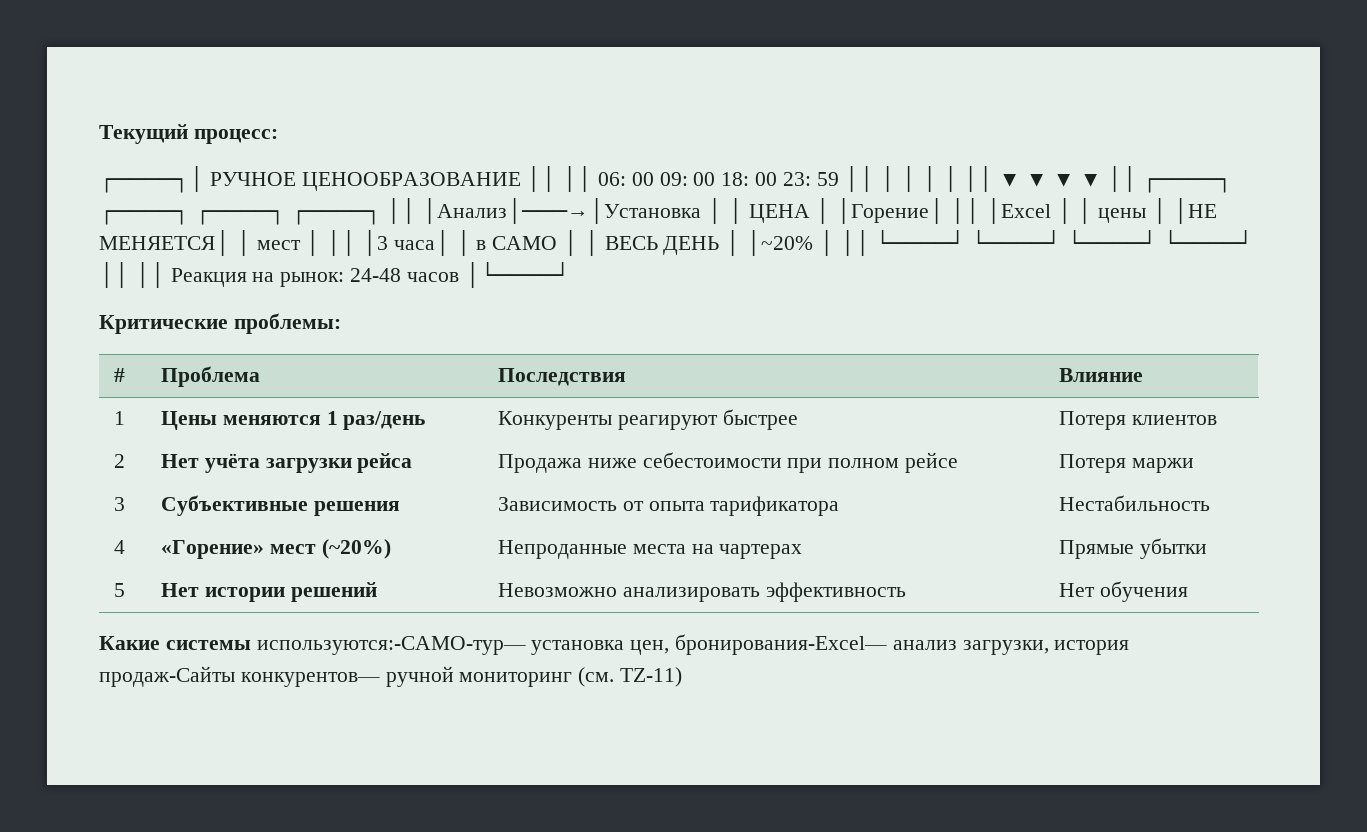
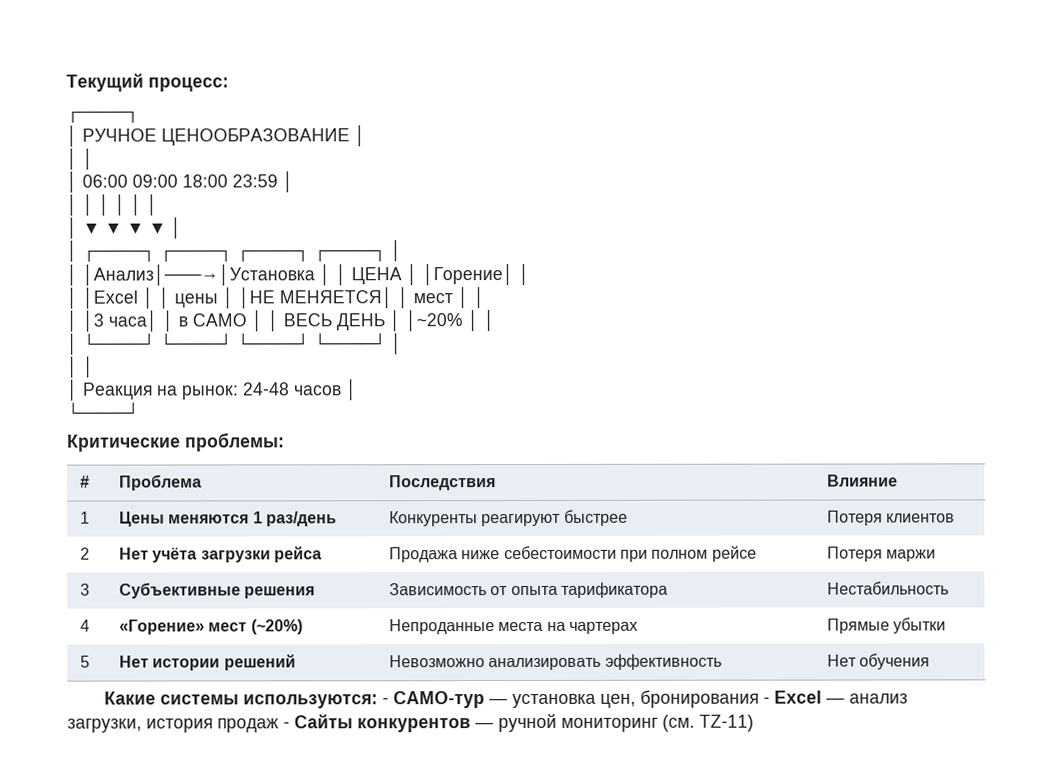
  Текущий процесс:
- ┌────┐│ РУЧНОЕ ЦЕНООБРАЗОВАНИЕ ││ ││ 06: 00 09: 00 18: 00 23: 59 ││ │ │ │ │ ││ ▼ ▼ ▼ ▼ ││ ┌────┐ ┌────┐ ┌────┐ ┌────┐ ││ │Анализ│───→│Установка │ │ ЦЕНА │ │Горение│ ││ │Excel │ │ цены │ │НЕ МЕНЯЕТСЯ│ │ мест │ ││ │3 часа│ │ в САМО │ │ ВЕСЬ ДЕНЬ │ │~20% │ ││ └────┘ └────┘ └────┘ └────┘ ││ ││ Реакция на рынок: 24-48 часов │└────┘
+ ┌────┐
+ │ РУЧНОЕ ЦЕНООБРАЗОВАНИЕ │
+ │ │
+ │ 06:00 09:00 18:00 23:59 │
+ │ │ │ │ │ │
+ │ ▼ ▼ ▼ ▼ │
+ │ ┌────┐ ┌────┐ ┌────┐ ┌────┐ │
+ │ │Анализ│───→│Установка │ │ ЦЕНА │ │Горение│ │
+ │ │Excel │ │ цены │ │НЕ МЕНЯЕТСЯ│ │ мест │ │
+ │ │3 часа│ │ в САМО │ │ ВЕСЬ ДЕНЬ │ │~20% │ │
+ │ └────┘ └────┘ └────┘ └────┘ │
+ │ │
+ │ Реакция на рынок: 24-48 часов │
+ └────┘
- Какие системы используются:-САМО-тур— установка цен, бронирования-Excel— анализ загрузки, история продаж-Сайты конкурентов— ручной мониторинг (см. TZ-11)
+ Какие системы используются: - САМО-тур — установка цен, бронирования - Excel — анализ загрузки, история продаж - Сайты конкурентов — ручной мониторинг (см. TZ-11)

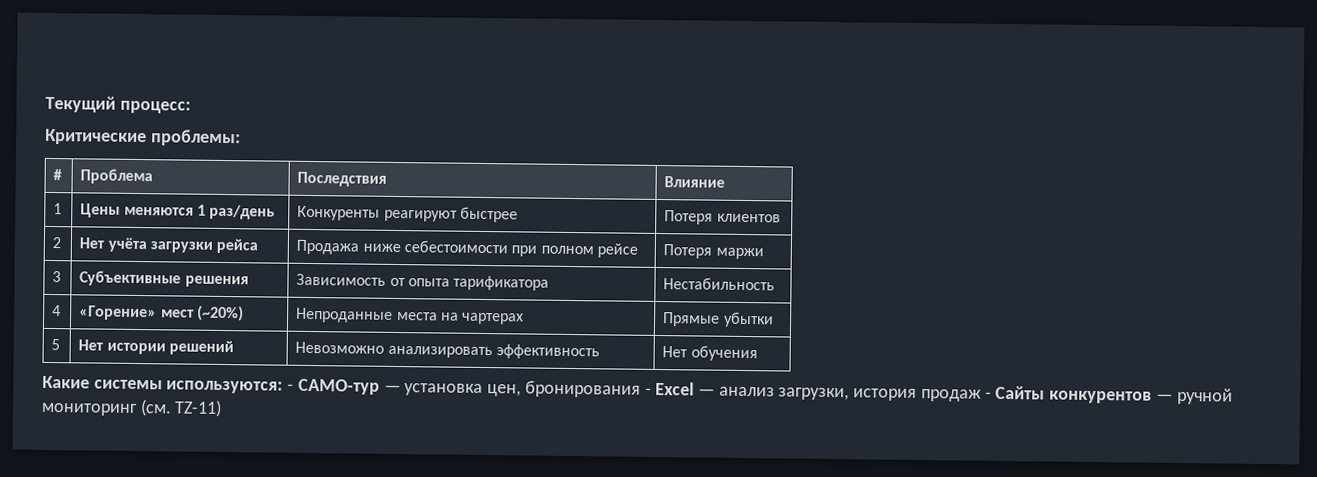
  Текущий процесс:
- ┌────┐
- │ РУЧНОЕ ЦЕНООБРАЗОВАНИЕ │
- │ │
- │ 06:00 09:00 18:00 23:59 │
- │ │ │ │ │ │
- │ ▼ ▼ ▼ ▼ │
- │ ┌────┐ ┌────┐ ┌────┐ ┌────┐ │
- │ │Анализ│───→│Установка │ │ ЦЕНА │ │Горение│ │
- │ │Excel │ │ цены │ │НЕ МЕНЯЕТСЯ│ │ мест │ │
- │ │3 часа│ │ в САМО │ │ ВЕСЬ ДЕНЬ │ │~20% │ │
- │ └────┘ └────┘ └────┘ └────┘ │
- │ │
- │ Реакция на рынок: 24-48 часов │
- └────┘

